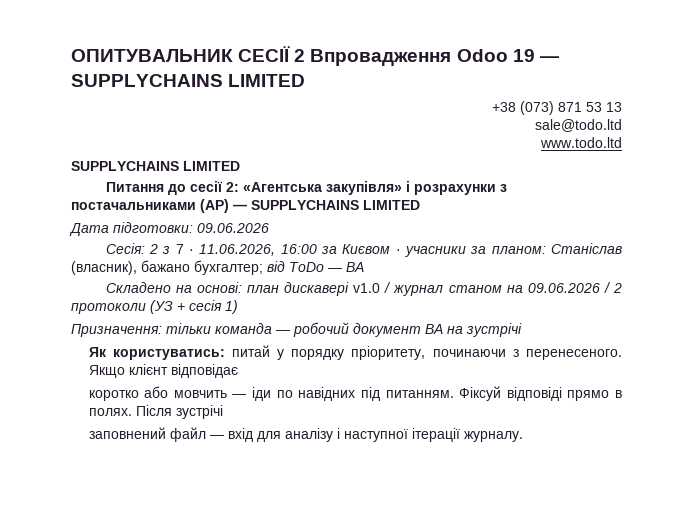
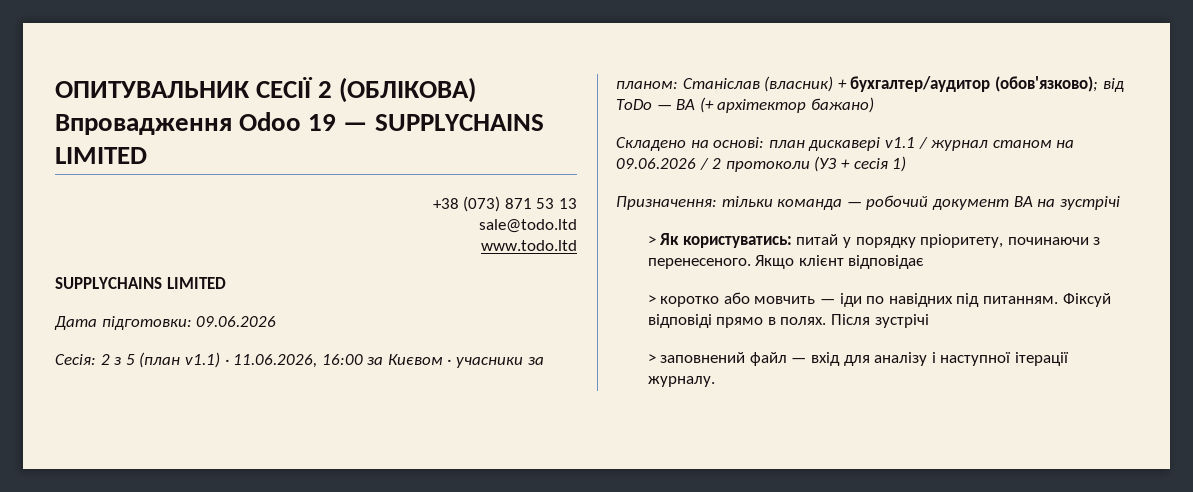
- ОПИТУВАЛЬНИК СЕСІЇ 2 Впровадження Odoo 19 — SUPPLYCHAINS LIMITED
+ ОПИТУВАЛЬНИК СЕСІЇ 2 (ОБЛІКОВА) Впровадження Odoo 19 — SUPPLYCHAINS LIMITED
- Питання до сесії 2: «Агентська закупівля» і розрахунки з постачальниками (AP) — SUPPLYCHAINS LIMITED
- Сесія: 2 з 7 · 11.06.2026, 16:00 за Києвом · учасники за планом: Станіслав (власник), бажано бухгалтер; від ToDo — BA
+ Сесія: 2 з 5 (план v1.1) · 11.06.2026, 16:00 за Києвом · учасники за планом: Станіслав (власник) + бухгалтер/аудитор (обов'язково); від ToDo — BA (+ архітектор бажано)
- Складено на основі: план дискавері v1.0 / журнал станом на 09.06.2026 / 2 протоколи (УЗ + сесія 1)
+ Складено на основі: план дискавері v1.1 / журнал станом на 09.06.2026 / 2 протоколи (УЗ + сесія 1)
- Як користуватись: питай у порядку пріоритету, починаючи з перенесеного.
+ > Як користуватись: питай у порядку пріоритету, починаючи з перенесеного.
- коротко або мовчить — іди по навідних під питанням.
+ > коротко або мовчить — іди по навідних під питанням.
- заповнений файл — вхід для аналізу і наступної ітерації журналу.
+ > заповнений файл — вхід для аналізу і наступної ітерації журналу.

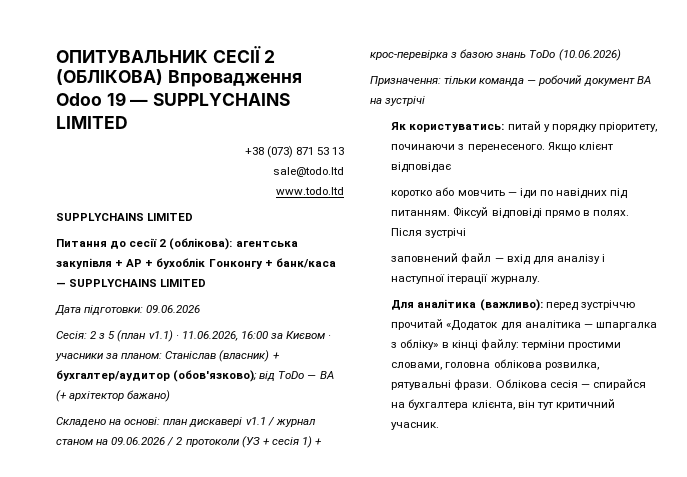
+ Питання до сесії 2 (облікова): агентська закупівля + AP + бухоблік Гонконгу + банк/каса — SUPPLYCHAINS LIMITED
- Складено на основі: план дискавері v1.1 / журнал станом на 09.06.2026 / 2 протоколи (УЗ + сесія 1)
+ Складено на основі: план дискавері v1.1 / журнал станом на 09.06.2026 / 2 протоколи (УЗ + сесія 1) + крос-перевірка з базою знань ToDo (10.06.2026)
- > Як користуватись: питай у порядку пріоритету, починаючи з перенесеного.
+ Як користуватись: питай у порядку пріоритету, починаючи з перенесеного.
- > коротко або мовчить — іди по навідних під питанням.
+ коротко або мовчить — іди по навідних під питанням.
- > заповнений файл — вхід для аналізу і наступної ітерації журналу.
+ заповнений файл — вхід для аналізу і наступної ітерації журналу.
+ Для аналітика (важливо): перед зустріччю прочитай «Додаток для аналітика — шпаргалка з обліку» в кінці файлу: терміни простими словами, головна облікова розвилка, рятувальні фрази. Облікова сесія — спирайся на бухгалтера клієнта, він тут критичний учасник.

